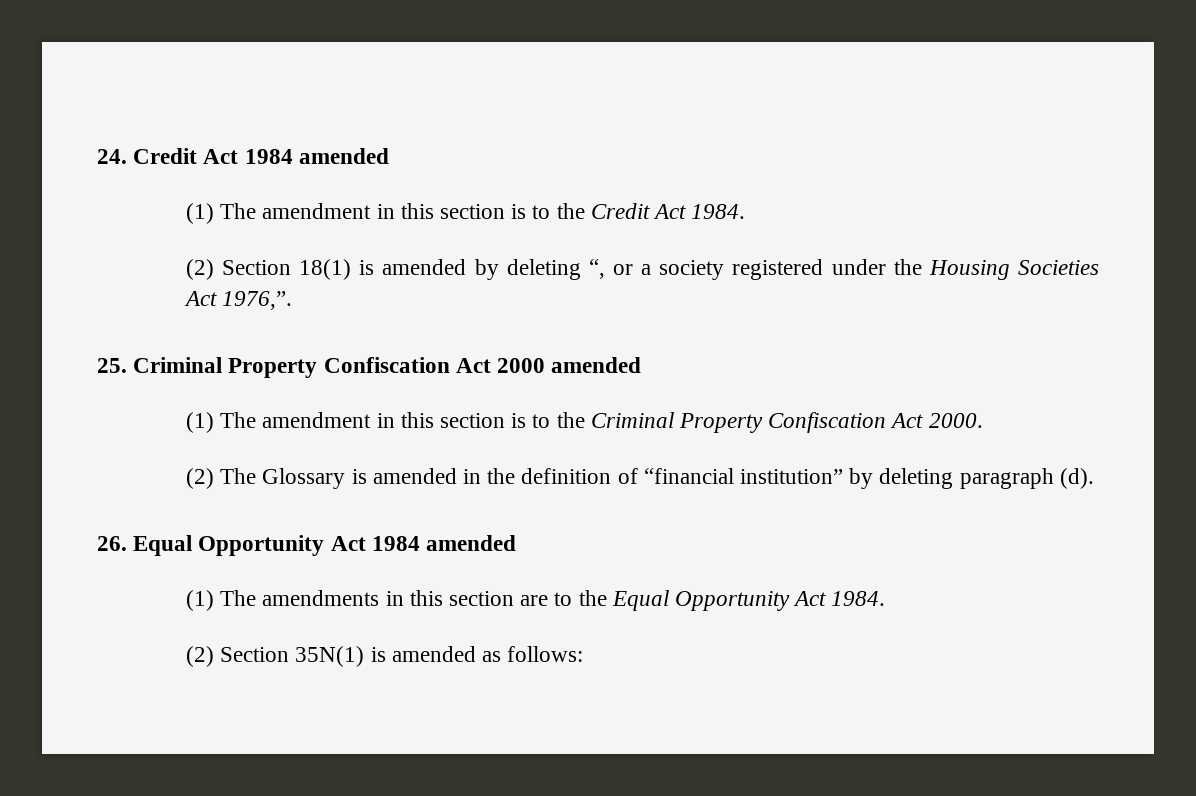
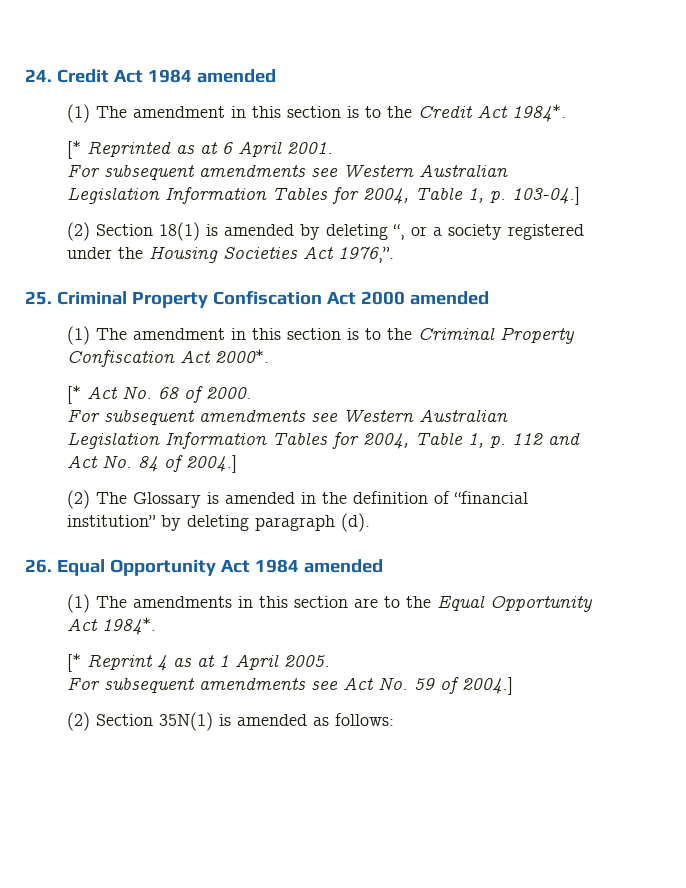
- (1) The amendment in this section is to the Credit Act 1984.
+ (1) The amendment in this section is to the Credit Act 1984*.
+ [* Reprinted as at 6 April 2001.
+ For subsequent amendments see Western Australian Legislation Information Tables for 2004, Table 1, p. 103-04.]
- (1) The amendment in this section is to the Criminal Property Confiscation Act 2000.
+ (1) The amendment in this section is to the Criminal Property Confiscation Act 2000*.
+ [* Act No. 68 of 2000.
+ For subsequent amendments see Western Australian Legislation Information Tables for 2004, Table 1, p. 112 and Act No. 84 of 2004.]
- (1) The amendments in this section are to the Equal Opportunity Act 1984.
+ (1) The amendments in this section are to the Equal Opportunity Act 1984*.
+ [* Reprint 4 as at 1 April 2005.
+ For subsequent amendments see Act No. 59 of 2004.]

